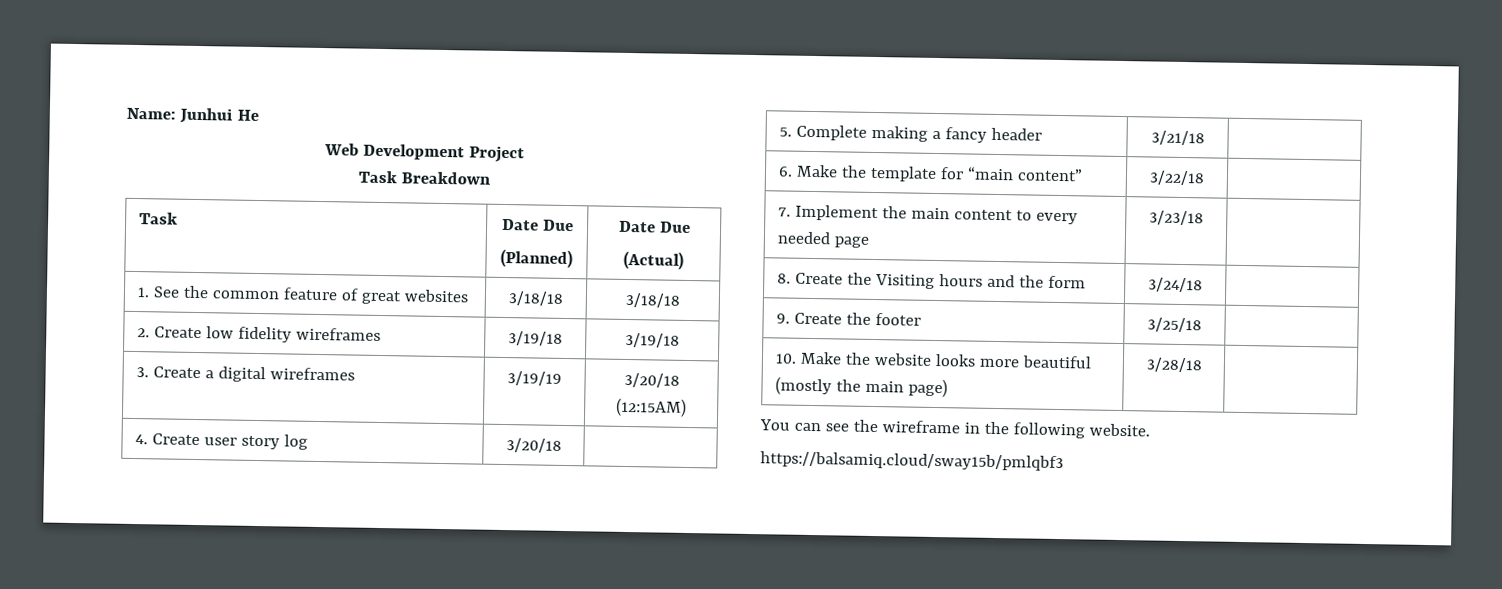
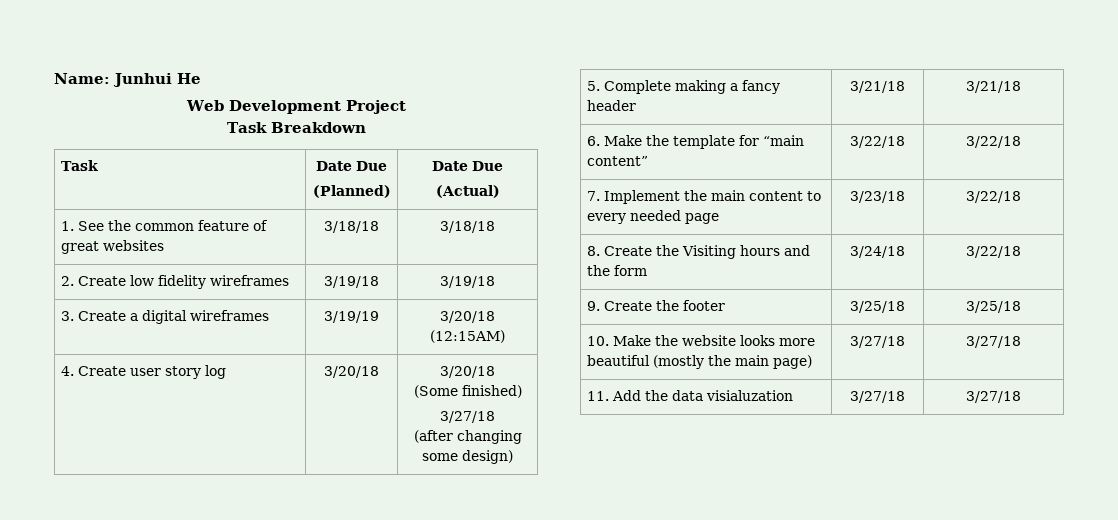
- 4. Create user story log | 3/20/18 |
+ 4. Create user story log | 3/20/18 | 3/20/18
+ (Some finished)
+ 3/27/18
+ (after changing some design)
- 5. Complete making a fancy header | 3/21/18 |
+ 5. Complete making a fancy header | 3/21/18 | 3/21/18
- 6. Make the template for “main content” | 3/22/18 |
+ 6. Make the template for “main content” | 3/22/18 | 3/22/18
- 7. Implement the main content to every needed page | 3/23/18 |
+ 7. Implement the main content to every needed page | 3/23/18 | 3/22/18
- 8. Create the Visiting hours and the form | 3/24/18 |
+ 8. Create the Visiting hours and the form | 3/24/18 | 3/22/18
- 9. Create the footer | 3/25/18 |
+ 9. Create the footer | 3/25/18 | 3/25/18
- 10. Make the website looks more beautiful (mostly the main page) | 3/28/18 |
- You can see the wireframe in the following website.
- https://balsamiq.cloud/sway15b/pmlqbf3
+ 10. Make the website looks more beautiful (mostly the main page) | 3/27/18 | 3/27/18
+ 11. Add the data visialuzation | 3/27/18 | 3/27/18

